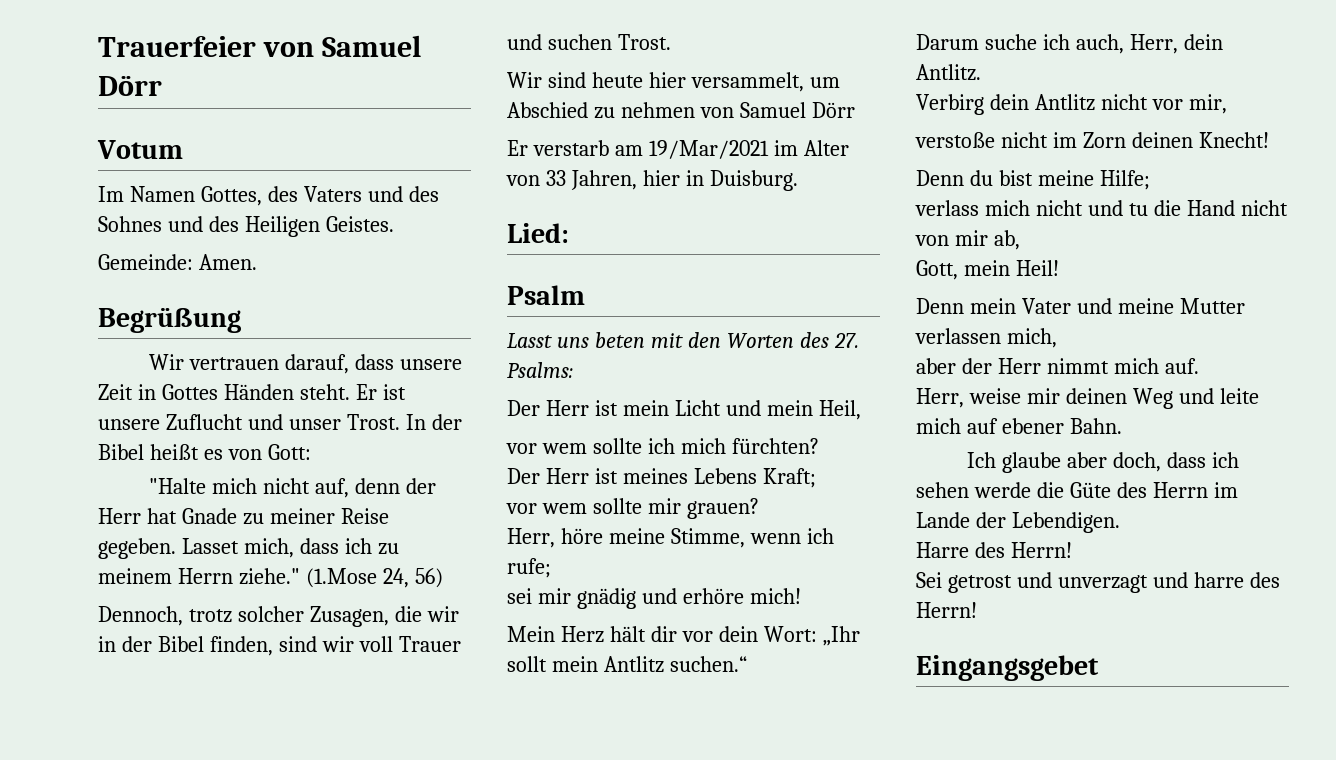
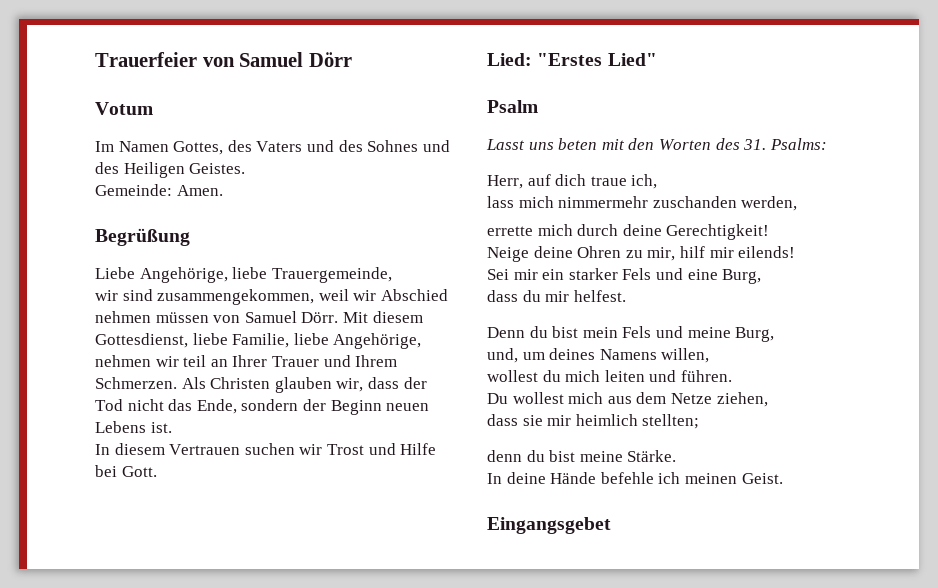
- Wir vertrauen darauf, dass unsere Zeit in Gottes Händen steht. Er ist unsere Zuflucht und unser Trost. In der Bibel heißt es von Gott:
- "Halte mich nicht auf, denn der Herr hat Gnade zu meiner Reise gegeben. Lasset mich, dass ich zu meinem Herrn ziehe." (1.Mose 24, 56)
- Dennoch, trotz solcher Zusagen, die wir in der Bibel finden, sind wir voll Trauer und suchen Trost.
- Wir sind heute hier versammelt, um Abschied zu nehmen von Samuel Dörr
- Er verstarb am 19/Mar/2021 im Alter von 33 Jahren, hier in Duisburg.
+ Liebe Angehörige, liebe Trauergemeinde,
+ wir sind zusammengekommen, weil wir Abschied nehmen müssen von Samuel Dörr. Mit diesem Gottesdienst, liebe Familie, liebe Angehörige, nehmen wir teil an Ihrer Trauer und Ihrem Schmerzen. Als Christen glauben wir, dass der Tod nicht das Ende, sondern der Beginn neuen Lebens ist.
+ In diesem Vertrauen suchen wir Trost und Hilfe bei Gott.
- Lied:
+ Lied: "Erstes Lied"
- Lasst uns beten mit den Worten des 27. Psalms:
+ Lasst uns beten mit den Worten des 31. Psalms:
- Der Herr ist mein Licht und mein Heil,
- vor wem sollte ich mich fürchten?
- Der Herr ist meines Lebens Kraft;
- vor wem sollte mir grauen?
- Herr, höre meine Stimme, wenn ich rufe;
- sei mir gnädig und erhöre mich!
- Mein Herz hält dir vor dein Wort: „Ihr sollt mein Antlitz suchen.“
- Darum suche ich auch, Herr, dein Antlitz.
- Verbirg dein Antlitz nicht vor mir,
- verstoße nicht im Zorn deinen Knecht!
- Denn du bist meine Hilfe;
- verlass mich nicht und tu die Hand nicht von mir ab,
- Gott, mein Heil!
- Denn mein Vater und meine Mutter verlassen mich,
- aber der Herr nimmt mich auf.
- Herr, weise mir deinen Weg und leite mich auf ebener Bahn.
- Ich glaube aber doch, dass ich sehen werde die Güte des Herrn im Lande der Lebendigen.
- Harre des Herrn!
- Sei getrost und unverzagt und harre des Herrn!
+ Herr, auf dich traue ich,
+ lass mich nimmermehr zuschanden werden,
+ errette mich durch deine Gerechtigkeit!
+ Neige deine Ohren zu mir, hilf mir eilends!
+ Sei mir ein starker Fels und eine Burg,
+ dass du mir helfest.
+ Denn du bist mein Fels und meine Burg,
+ und, um deines Namens willen,
+ wollest du mich leiten und führen.
+ Du wollest mich aus dem Netze ziehen,
+ dass sie mir heimlich stellten;
+ denn du bist meine Stärke.
+ In deine Hände befehle ich meinen Geist.

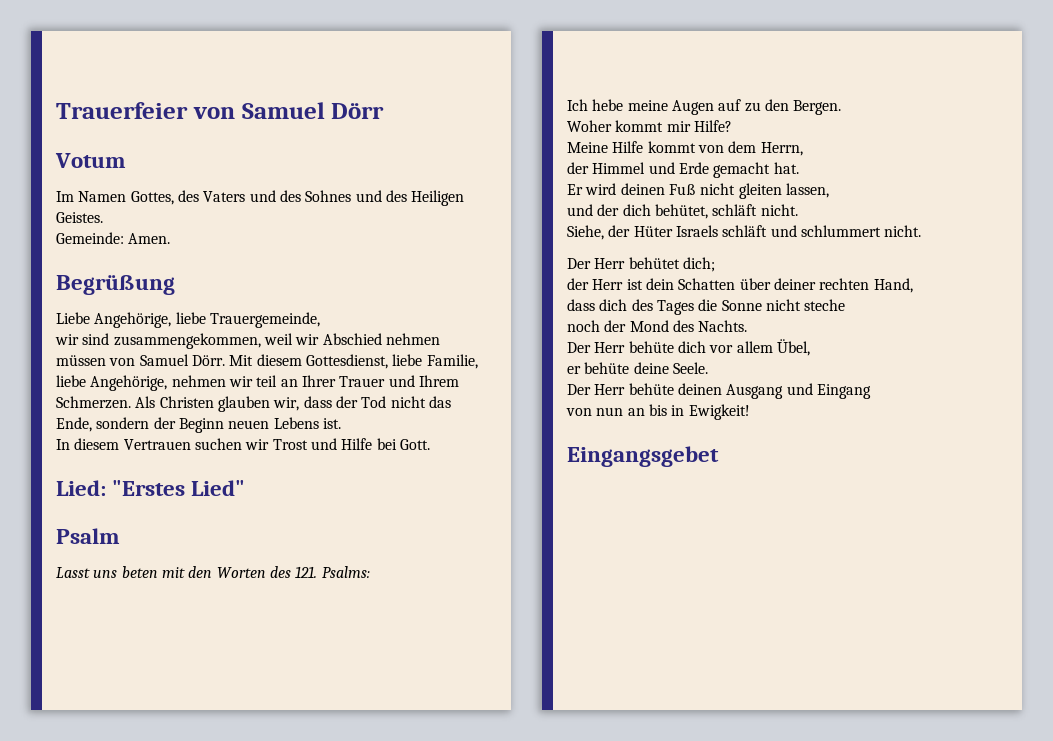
- Lasst uns beten mit den Worten des 31. Psalms:
+ Lasst uns beten mit den Worten des 121. Psalms:
- Herr, auf dich traue ich,
- lass mich nimmermehr zuschanden werden,
- errette mich durch deine Gerechtigkeit!
- Neige deine Ohren zu mir, hilf mir eilends!
- Sei mir ein starker Fels und eine Burg,
- dass du mir helfest.
- Denn du bist mein Fels und meine Burg,
- und, um deines Namens willen,
- wollest du mich leiten und führen.
- Du wollest mich aus dem Netze ziehen,
- dass sie mir heimlich stellten;
- denn du bist meine Stärke.
- In deine Hände befehle ich meinen Geist.
+ Ich hebe meine Augen auf zu den Bergen.
+ Woher kommt mir Hilfe?
+ Meine Hilfe kommt von dem Herrn,
+ der Himmel und Erde gemacht hat.
+ Er wird deinen Fuß nicht gleiten lassen,
+ und der dich behütet, schläft nicht.
+ Siehe, der Hüter Israels schläft und schlummert nicht.
+ Der Herr behütet dich;
+ der Herr ist dein Schatten über deiner rechten Hand,
+ dass dich des Tages die Sonne nicht steche
+ noch der Mond des Nachts.
+ Der Herr behüte dich vor allem Übel,
+ er behüte deine Seele.
+ Der Herr behüte deinen Ausgang und Eingang
+ von nun an bis in Ewigkeit!

